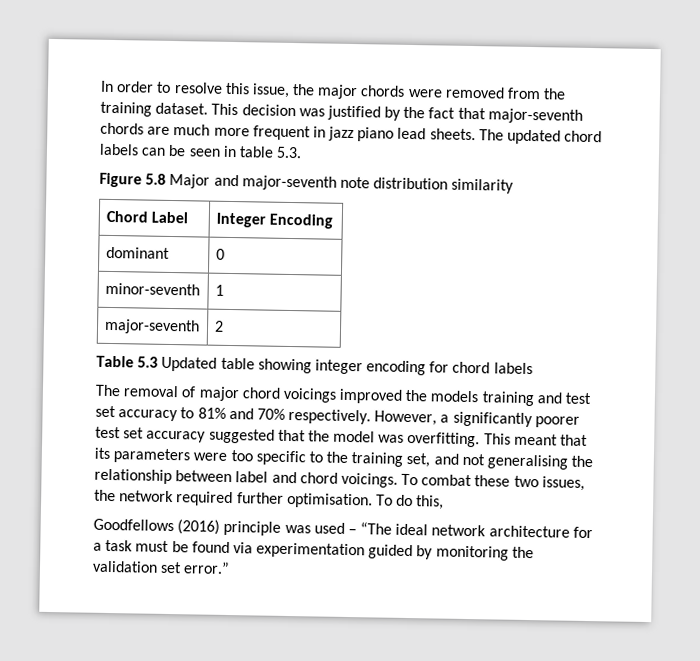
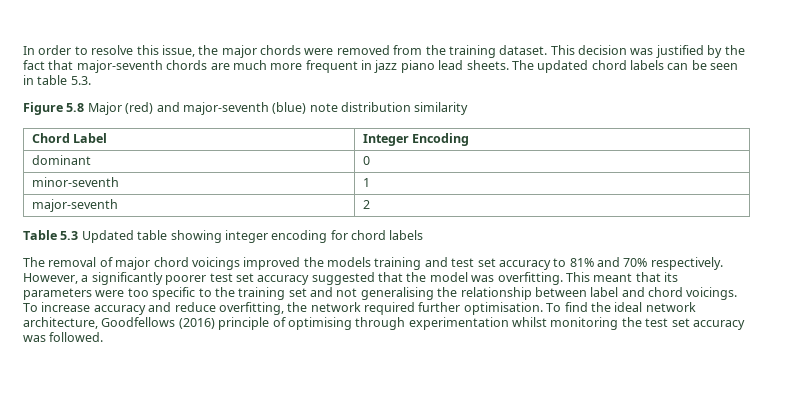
- Figure 5.8 Major and major-seventh note distribution similarity
+ Figure 5.8 Major (red) and major-seventh (blue) note distribution similarity
- This meant that its parameters were too specific to the training set, and not generalising the relationship between label and chord voicings.
+ This meant that its parameters were too specific to the training set and not generalising the relationship between label and chord voicings.
- To combat these two issues, the network required further optimisation.
+ To increase accuracy and reduce overfitting, the network required further optimisation.
- To do this,
- Goodfellows (2016) principle was used – “The ideal network architecture for a task must be found via experimentation guided by monitoring the validation set error.”
+ To find the ideal network architecture, Goodfellows (2016) principle of optimising through experimentation whilst monitoring the test set accuracy was followed.

